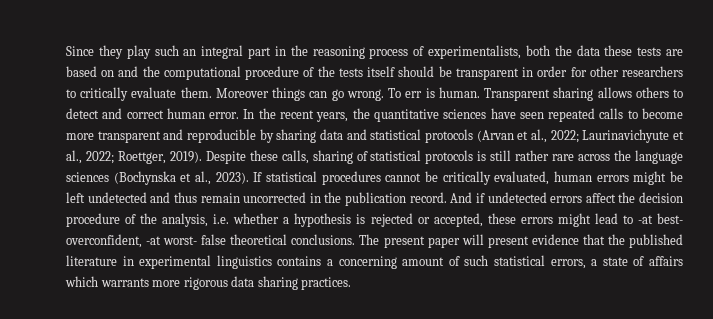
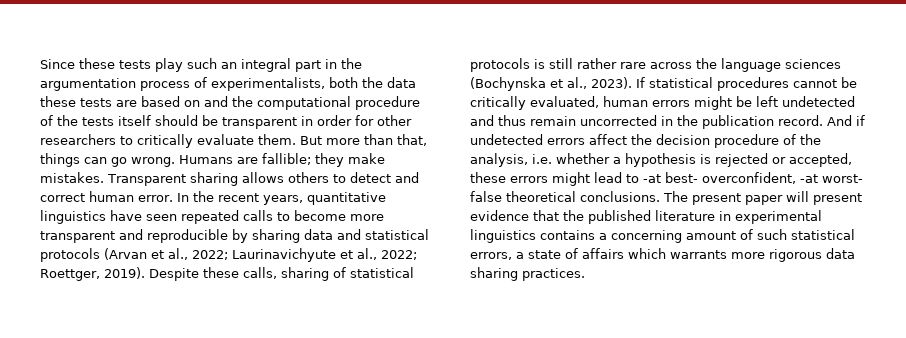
- Since they play such an integral part in the reasoning process of experimentalists, both the data these tests are based on and the computational procedure of the tests itself should be transparent in order for other researchers to critically evaluate them.
+ Since these tests play such an integral part in the argumentation process of experimentalists, both the data these tests are based on and the computational procedure of the tests itself should be transparent in order for other researchers to critically evaluate them.
- Moreover things can go wrong. To err is human.
+ But more than that, things can go wrong. Humans are fallible; they make mistakes.
- In the recent years, the quantitative sciences have seen repeated calls to become more transparent and reproducible by sharing data and statistical protocols (Arvan et al., 2022; Laurinavichyute et al., 2022; Roettger, 2019).
+ In the recent years, quantitative linguistics have seen repeated calls to become more transparent and reproducible by sharing data and statistical protocols (Arvan et al., 2022; Laurinavichyute et al., 2022; Roettger, 2019).

